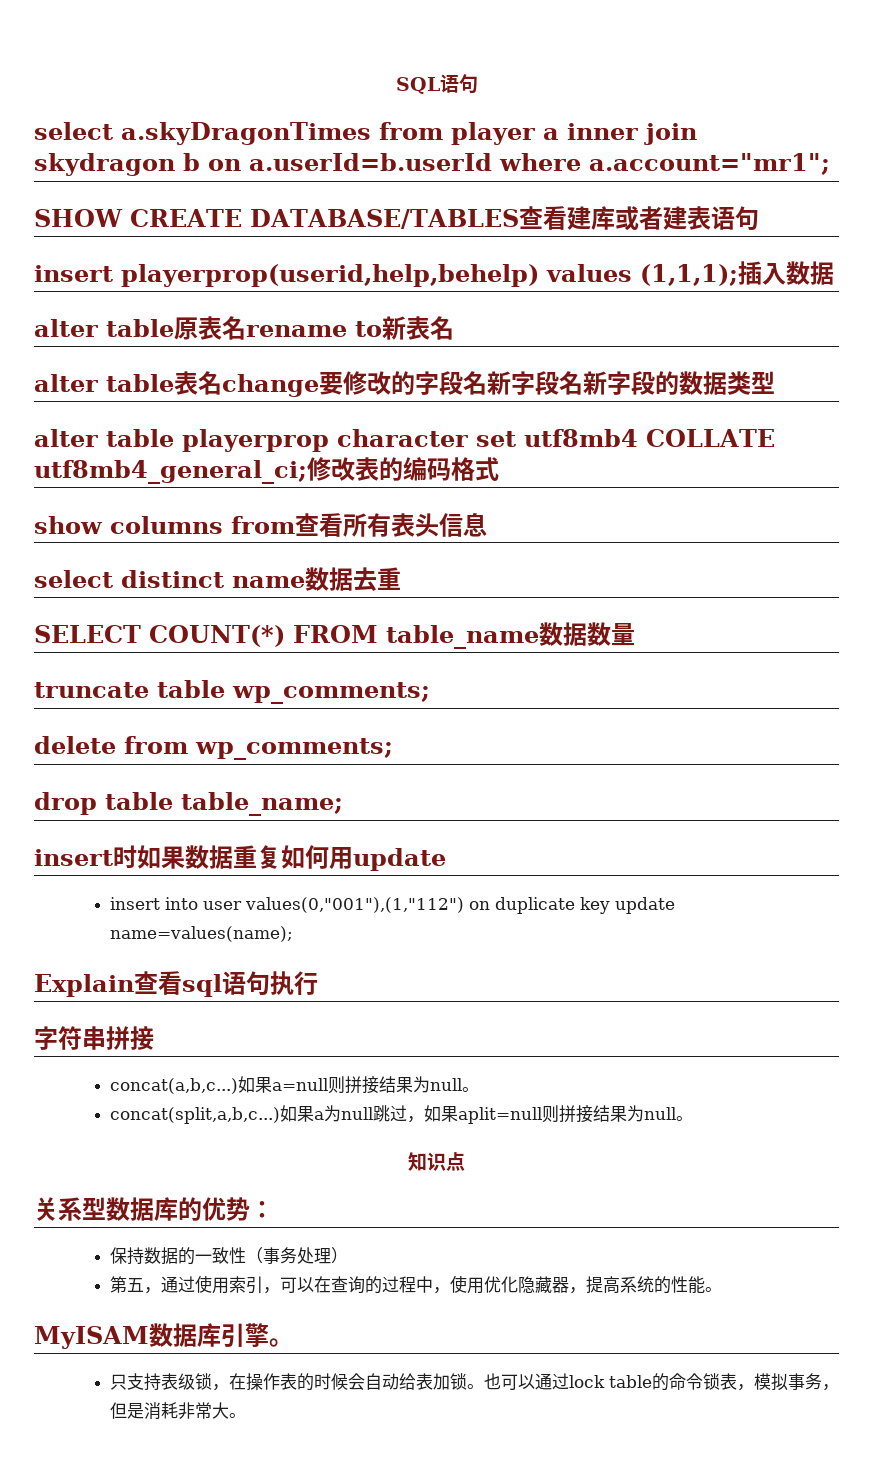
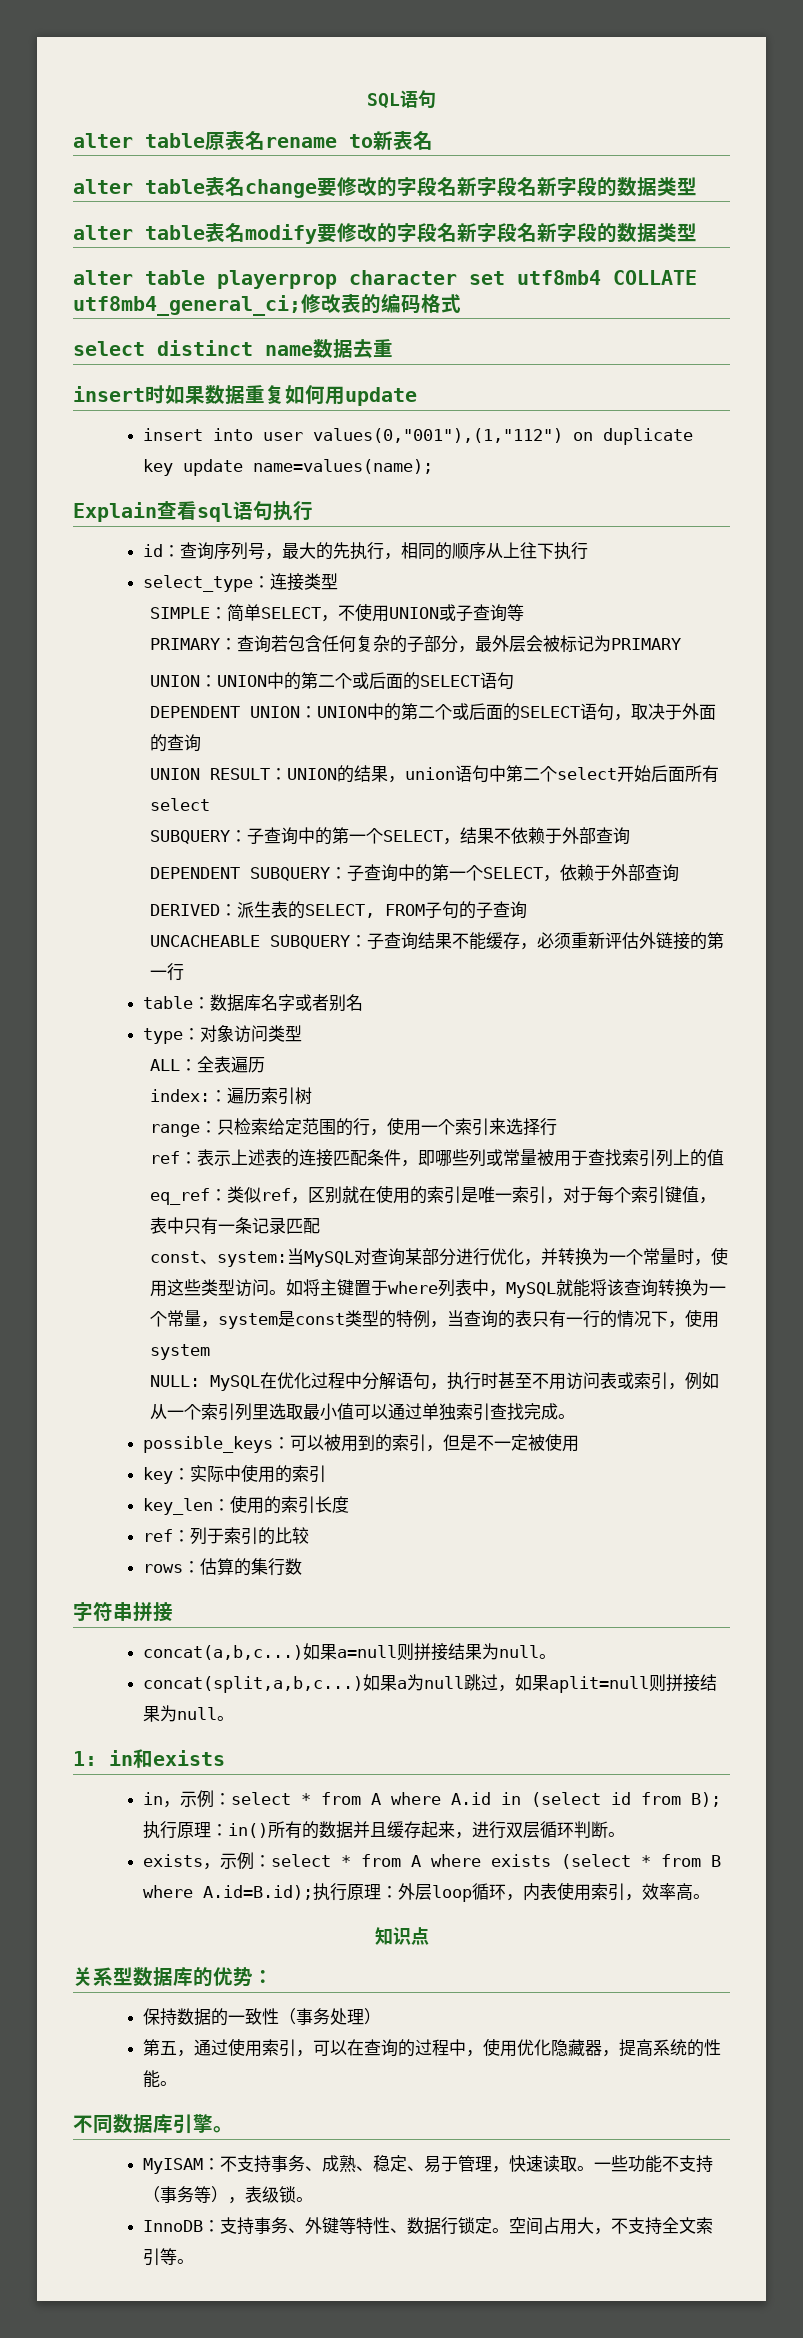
- select a.skyDragonTimes from player a inner join skydragon b on a.userId=b.userId where a.account="mr1";
- SHOW CREATE DATABASE/TABLES查看建库或者建表语句
- insert playerprop(userid,help,behelp) values (1,1,1);插入数据
+ alter table表名modify要修改的字段名新字段名新字段的数据类型
- show columns from查看所有表头信息
- SELECT COUNT(*) FROM table_name数据数量
- truncate table wp_comments;
- delete from wp_comments;
- drop table table_name;
+ id：查询序列号，最大的先执行，相同的顺序从上往下执行
+ select_type：连接类型
+ SIMPLE：简单SELECT，不使用UNION或子查询等
+ PRIMARY：查询若包含任何复杂的子部分，最外层会被标记为PRIMARY
+ UNION：UNION中的第二个或后面的SELECT语句
+ DEPENDENT UNION：UNION中的第二个或后面的SELECT语句，取决于外面的查询
+ UNION RESULT：UNION的结果，union语句中第二个select开始后面所有select
+ SUBQUERY：子查询中的第一个SELECT，结果不依赖于外部查询
+ DEPENDENT SUBQUERY：子查询中的第一个SELECT，依赖于外部查询
+ DERIVED：派生表的SELECT, FROM子句的子查询
+ UNCACHEABLE SUBQUERY：子查询结果不能缓存，必须重新评估外链接的第一行
+ table：数据库名字或者别名
+ type：对象访问类型
+ ALL：全表遍历
+ index:：遍历索引树
+ range：只检索给定范围的行，使用一个索引来选择行
+ ref：表示上述表的连接匹配条件，即哪些列或常量被用于查找索引列上的值
+ eq_ref：类似ref，区别就在使用的索引是唯一索引，对于每个索引键值，表中只有一条记录匹配
+ const、system:当MySQL对查询某部分进行优化，并转换为一个常量时，使用这些类型访问。如将主键置于where列表中，MySQL就能将该查询转换为一个常量，system是const类型的特例，当查询的表只有一行的情况下，使用system
+ NULL: MySQL在优化过程中分解语句，执行时甚至不用访问表或索引，例如从一个索引列里选取最小值可以通过单独索引查找完成。
+ possible_keys：可以被用到的索引，但是不一定被使用
+ key：实际中使用的索引
+ key_len：使用的索引长度
+ ref：列于索引的比较
+ rows：估算的集行数
+ 1: in和exists
+ in，示例：select * from A where A.id in (select id from B);执行原理：in()所有的数据并且缓存起来，进行双层循环判断。
+ exists，示例：select * from A where exists (select * from B where A.id=B.id);执行原理：外层loop循环，内表使用索引，效率高。
- MyISAM数据库引擎。
+ 不同数据库引擎。
- 只支持表级锁，在操作表的时候会自动给表加锁。也可以通过lock table的命令锁表，模拟事务，但是消耗非常大。
+ MyISAM：不支持事务、成熟、稳定、易于管理，快速读取。一些功能不支持（事务等），表级锁。
+ InnoDB：支持事务、外键等特性、数据行锁定。空间占用大，不支持全文索引等。

